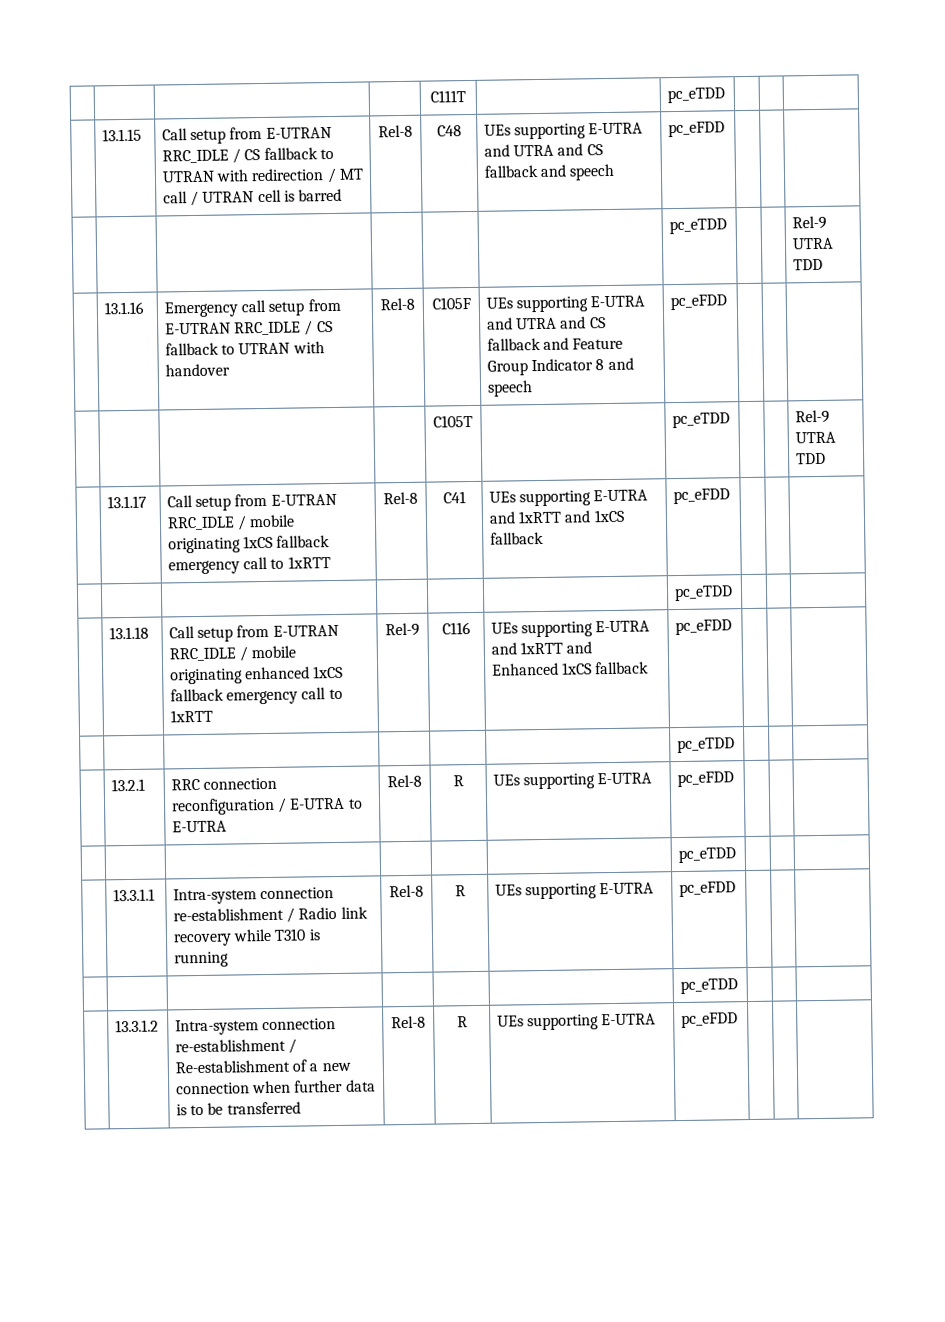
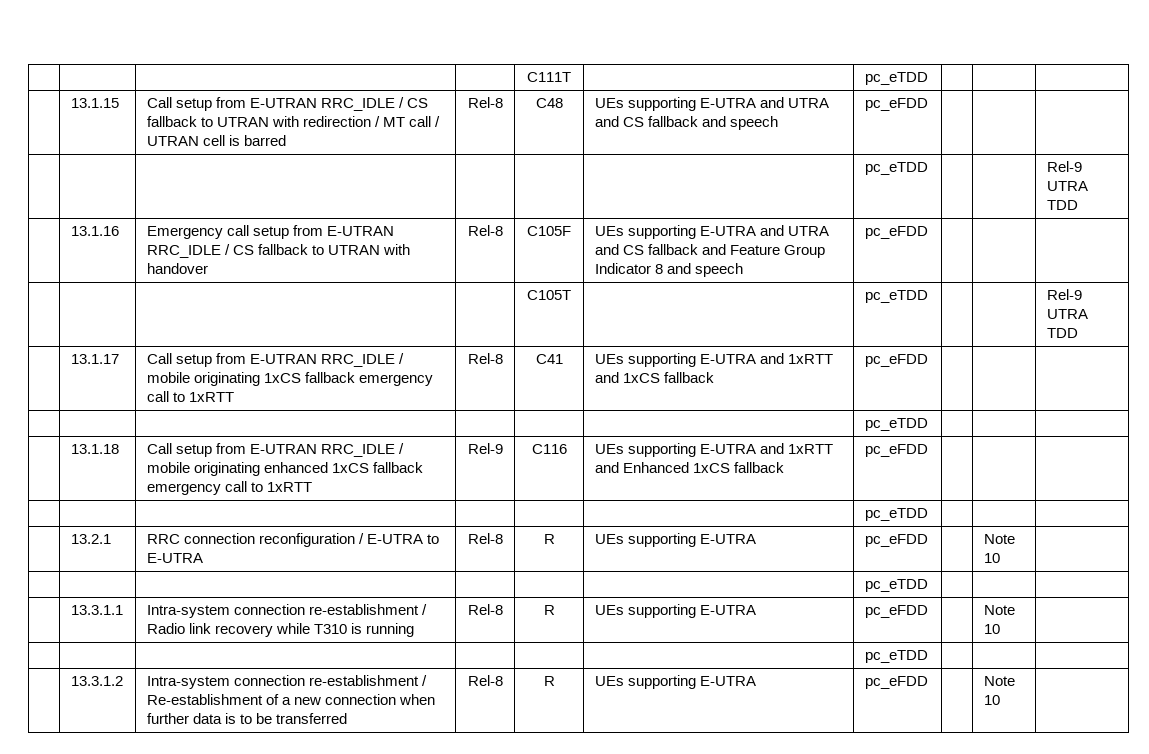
- | 13.2.1 | RRC connection reconfiguration / E-UTRA to E-UTRA | Rel-8 | R | UEs supporting E-UTRA | pc_eFDD | | |
+ | 13.2.1 | RRC connection reconfiguration / E-UTRA to E-UTRA | Rel-8 | R | UEs supporting E-UTRA | pc_eFDD | | Note 10 |
- | 13.3.1.1 | Intra-system connection re-establishment / Radio link recovery while T310 is running | Rel-8 | R | UEs supporting E-UTRA | pc_eFDD | | |
+ | 13.3.1.1 | Intra-system connection re-establishment / Radio link recovery while T310 is running | Rel-8 | R | UEs supporting E-UTRA | pc_eFDD | | Note 10 |
- | 13.3.1.2 | Intra-system connection re-establishment / Re-establishment of a new connection when further data is to be transferred | Rel-8 | R | UEs supporting E-UTRA | pc_eFDD | | |
+ | 13.3.1.2 | Intra-system connection re-establishment / Re-establishment of a new connection when further data is to be transferred | Rel-8 | R | UEs supporting E-UTRA | pc_eFDD | | Note 10 |

